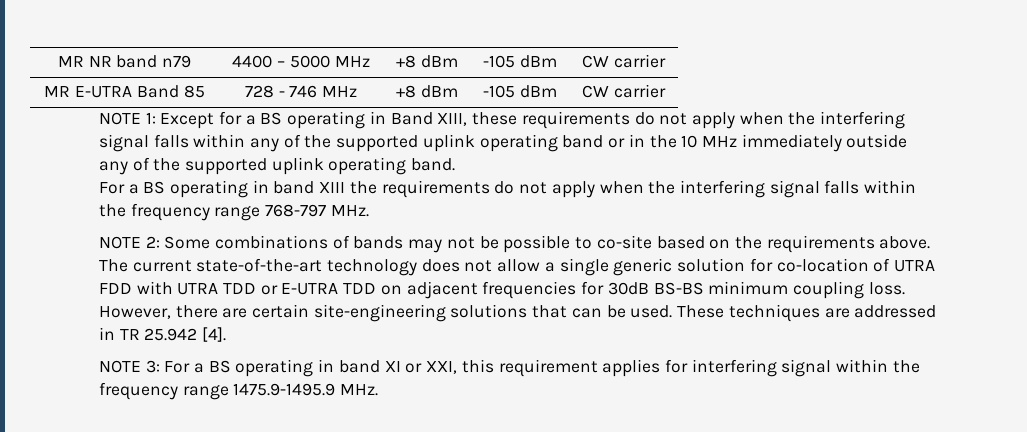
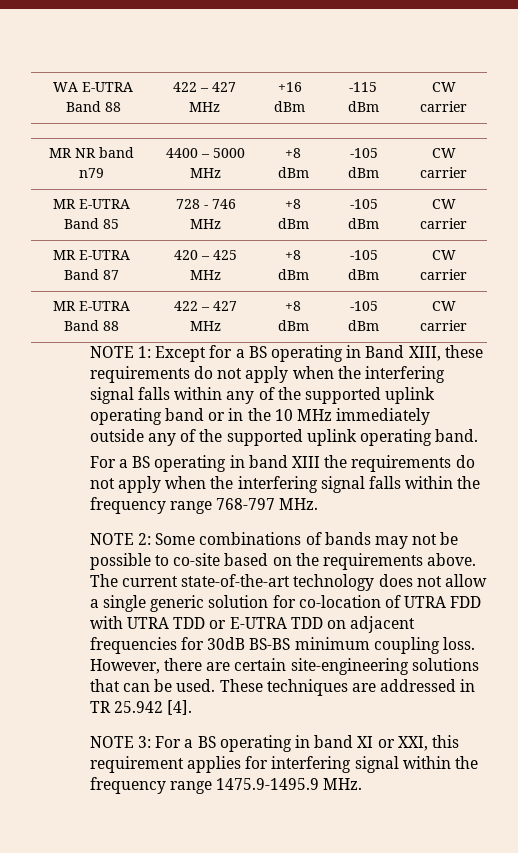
+ WA E-UTRA Band 88 | 422 – 427 MHz | +16 dBm | -115 dBm | CW carrier
+ MR E-UTRA Band 87 | 420 – 425 MHz | +8 dBm | -105 dBm | CW carrier
+ MR E-UTRA Band 88 | 422 – 427 MHz | +8 dBm | -105 dBm | CW carrier

